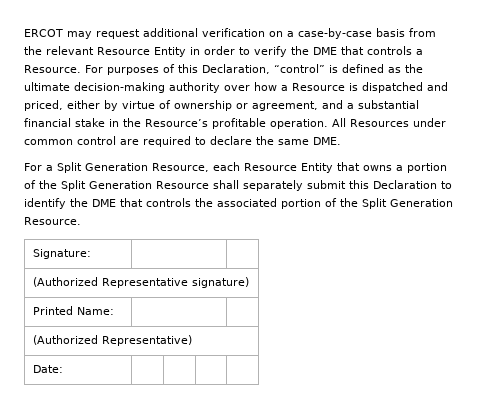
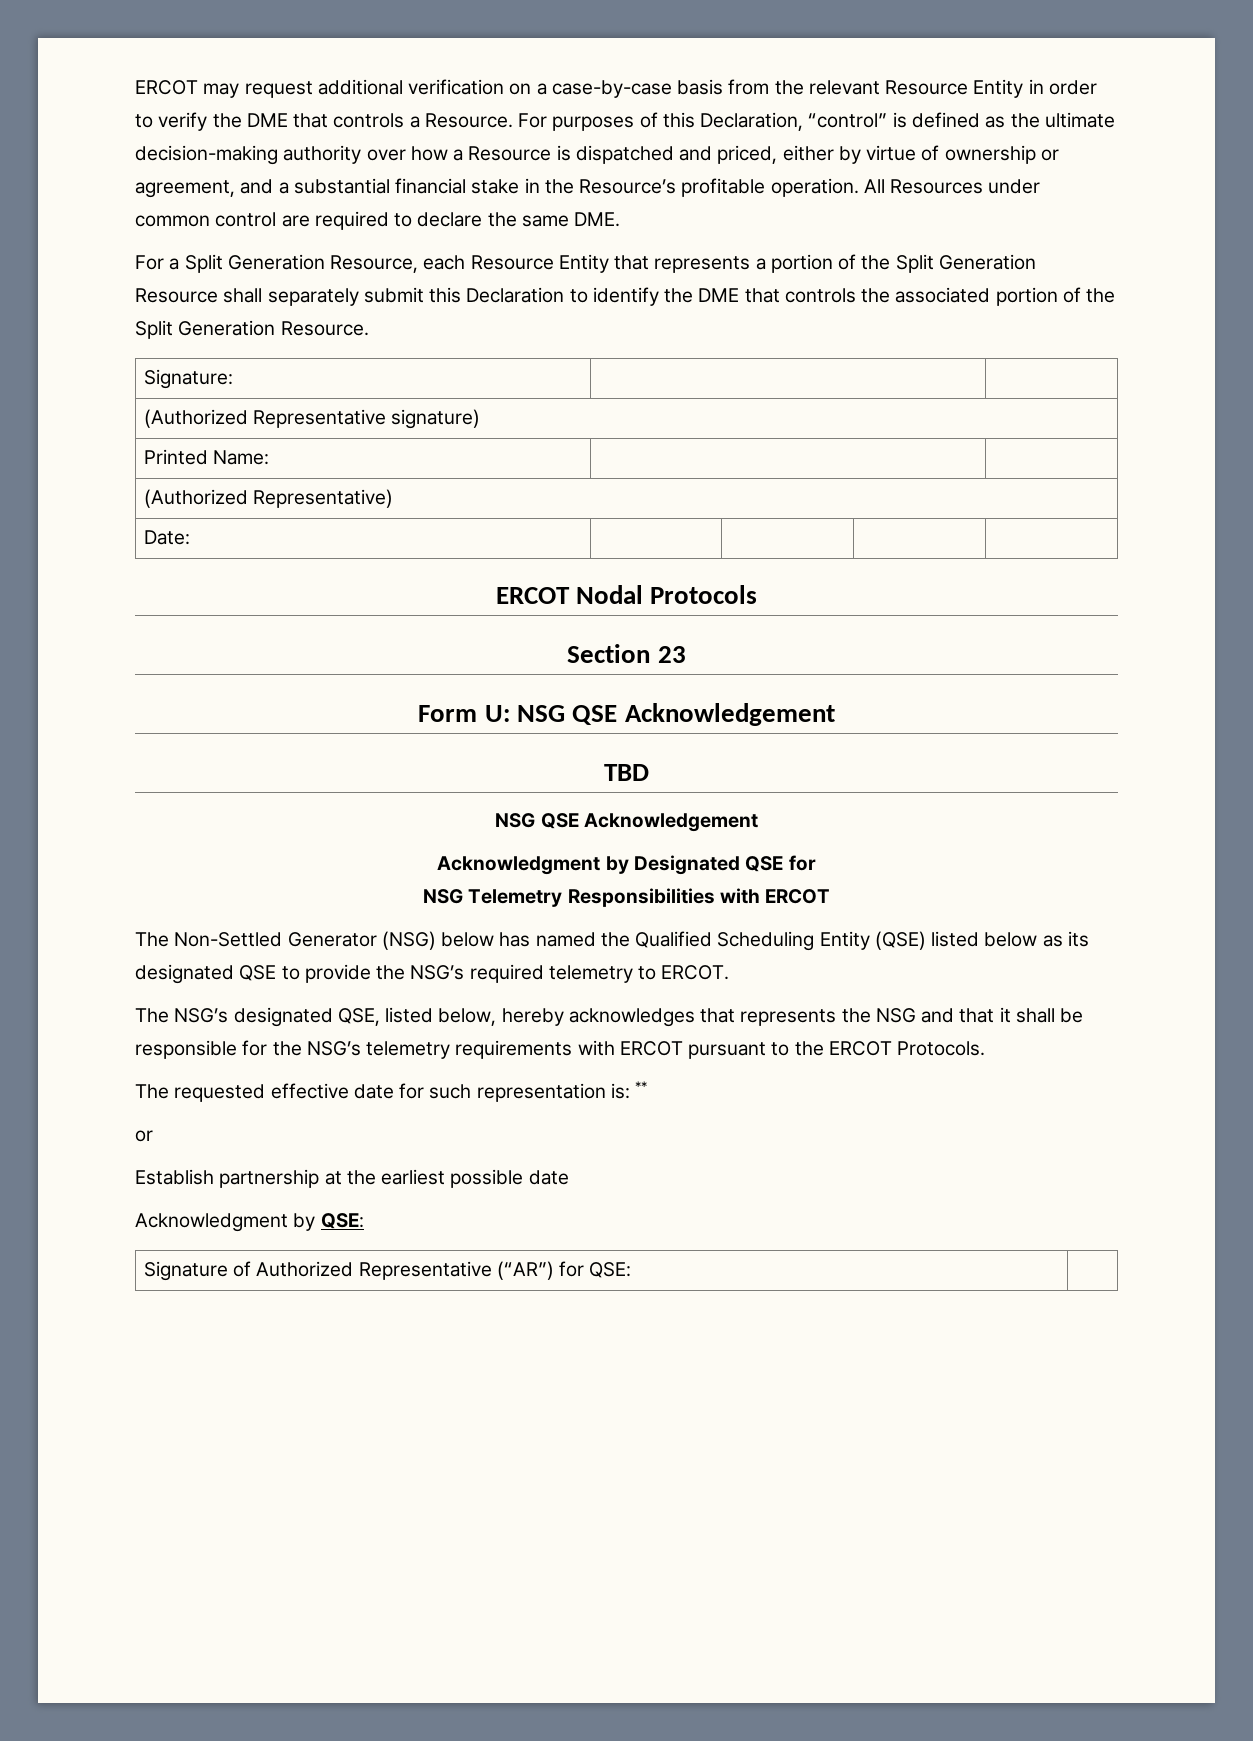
- For a Split Generation Resource, each Resource Entity that owns a portion of the Split Generation Resource shall separately submit this Declaration to identify the DME that controls the associated portion of the Split Generation Resource.
+ For a Split Generation Resource, each Resource Entity that represents a portion of the Split Generation Resource shall separately submit this Declaration to identify the DME that controls the associated portion of the Split Generation Resource.
+ ERCOT Nodal Protocols
+ Section 23
+ Form U: NSG QSE Acknowledgement
+ TBD
+ NSG QSE Acknowledgement
+ Acknowledgment by Designated QSE for
+ NSG Telemetry Responsibilities with ERCOT
+ The Non-Settled Generator (NSG) below has named the Qualified Scheduling Entity (QSE) listed below as its designated QSE to provide the NSG’s required telemetry to ERCOT.
+ The NSG’s designated QSE, listed below, hereby acknowledges that represents the NSG and that it shall be responsible for the NSG’s telemetry requirements with ERCOT pursuant to the ERCOT Protocols.
+ The requested effective date for such representation is: **
+ or
+ Establish partnership at the earliest possible date
+ Acknowledgment by QSE:
+ Signature of Authorized Representative (“AR”) for QSE: |

